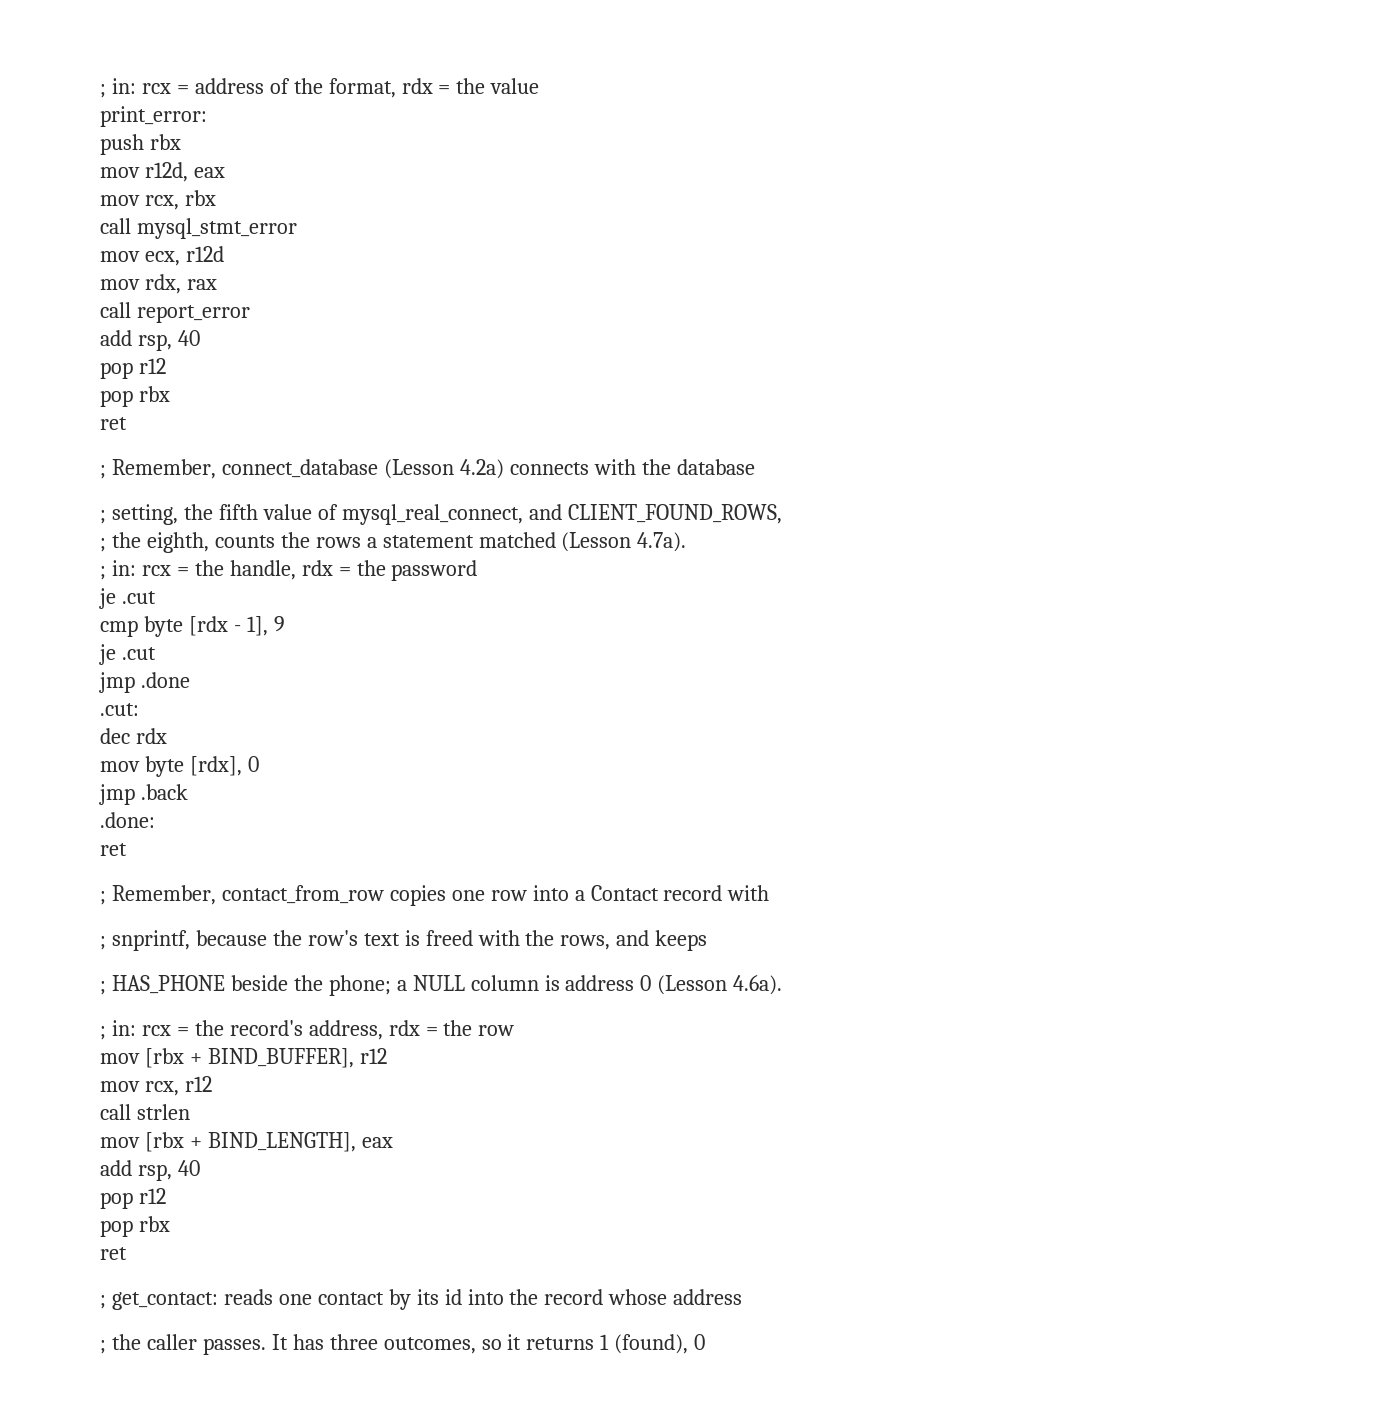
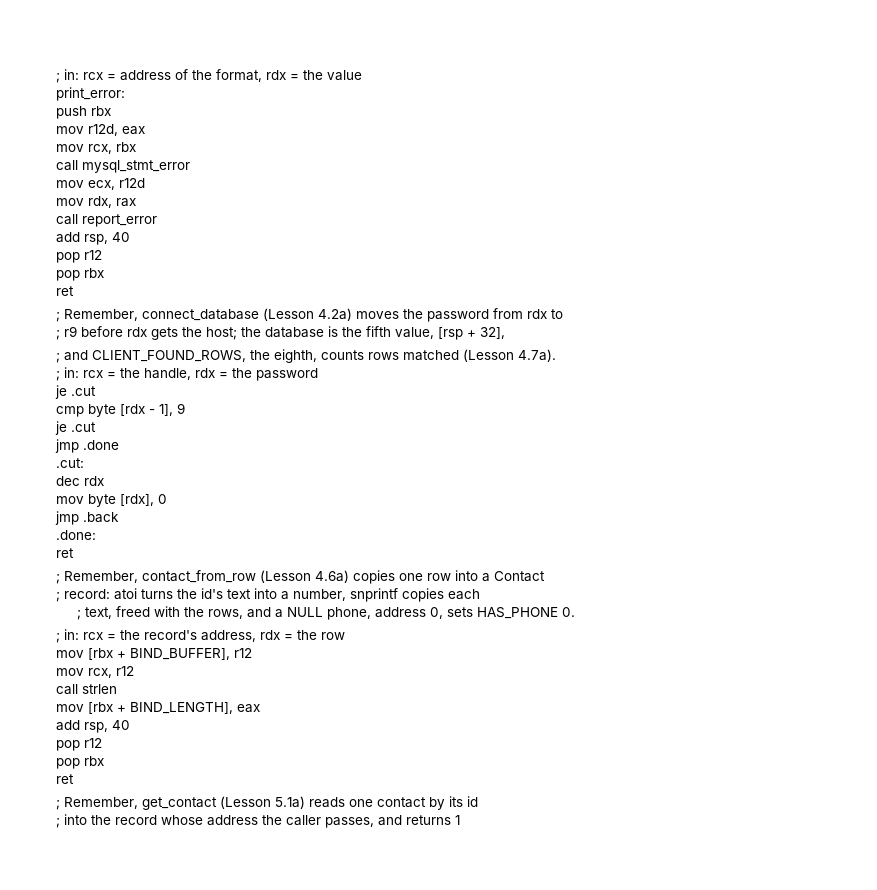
- ; Remember, connect_database (Lesson 4.2a) connects with the database
- ; setting, the fifth value of mysql_real_connect, and CLIENT_FOUND_ROWS,
- ; the eighth, counts the rows a statement matched (Lesson 4.7a).
+ ; Remember, connect_database (Lesson 4.2a) moves the password from rdx to
+ ; r9 before rdx gets the host; the database is the fifth value, [rsp + 32],
+ ; and CLIENT_FOUND_ROWS, the eighth, counts rows matched (Lesson 4.7a).
- ; Remember, contact_from_row copies one row into a Contact record with
- ; snprintf, because the row's text is freed with the rows, and keeps
- ; HAS_PHONE beside the phone; a NULL column is address 0 (Lesson 4.6a).
+ ; Remember, contact_from_row (Lesson 4.6a) copies one row into a Contact
+ ; record: atoi turns the id's text into a number, snprintf copies each
+ ; text, freed with the rows, and a NULL phone, address 0, sets HAS_PHONE 0.
- ; get_contact: reads one contact by its id into the record whose address
- ; the caller passes. It has three outcomes, so it returns 1 (found), 0
+ ; Remember, get_contact (Lesson 5.1a) reads one contact by its id
+ ; into the record whose address the caller passes, and returns 1

